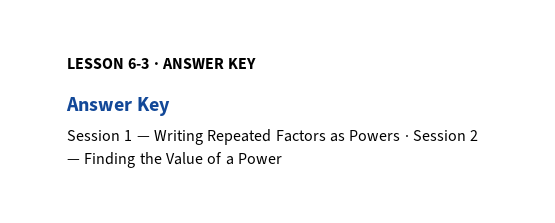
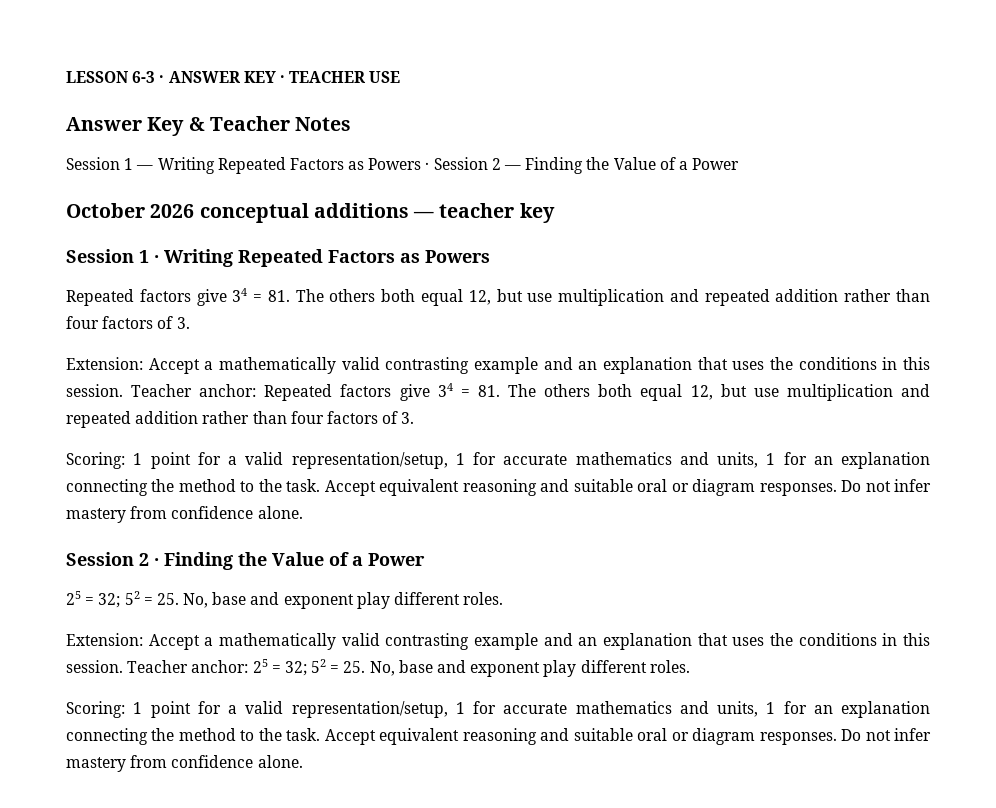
- LESSON 6-3 · ANSWER KEY
+ LESSON 6-3 · ANSWER KEY · TEACHER USE
- Answer Key
+ Answer Key & Teacher Notes
+ October 2026 conceptual additions — teacher key
+ Session 1 · Writing Repeated Factors as Powers
+ Repeated factors give 34 = 81. The others both equal 12, but use multiplication and repeated addition rather than four factors of 3.
+ Extension: Accept a mathematically valid contrasting example and an explanation that uses the conditions in this session. Teacher anchor: Repeated factors give 34 = 81. The others both equal 12, but use multiplication and repeated addition rather than four factors of 3.
+ Scoring: 1 point for a valid representation/setup, 1 for accurate mathematics and units, 1 for an explanation connecting the method to the task. Accept equivalent reasoning and suitable oral or diagram responses. Do not infer mastery from confidence alone.
+ Session 2 · Finding the Value of a Power
+ 25 = 32; 52 = 25. No, base and exponent play different roles.
+ Extension: Accept a mathematically valid contrasting example and an explanation that uses the conditions in this session. Teacher anchor: 25 = 32; 52 = 25. No, base and exponent play different roles.
+ Scoring: 1 point for a valid representation/setup, 1 for accurate mathematics and units, 1 for an explanation connecting the method to the task. Accept equivalent reasoning and suitable oral or diagram responses. Do not infer mastery from confidence alone.

